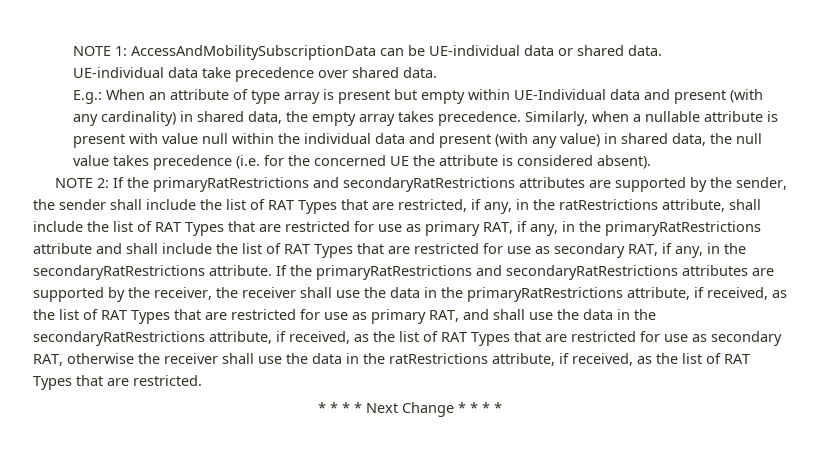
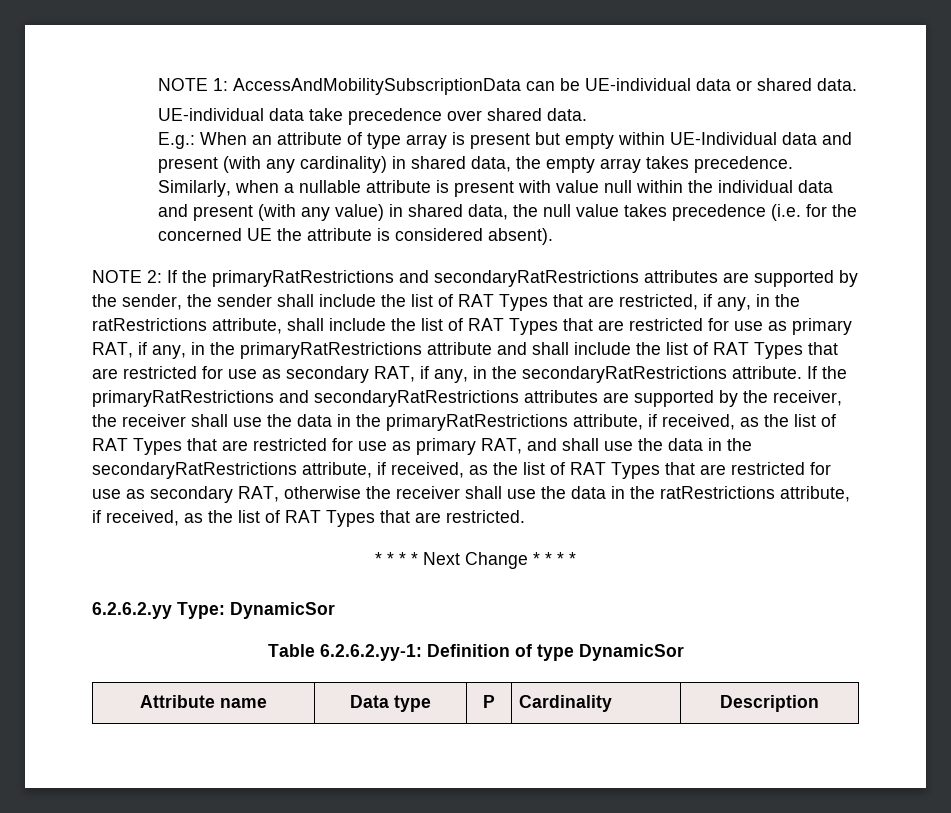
+ 6.2.6.2.yy Type: DynamicSor
+ Table 6.2.6.2.yy-1: Definition of type DynamicSor
+ Attribute name | Data type | P | Cardinality | Description

